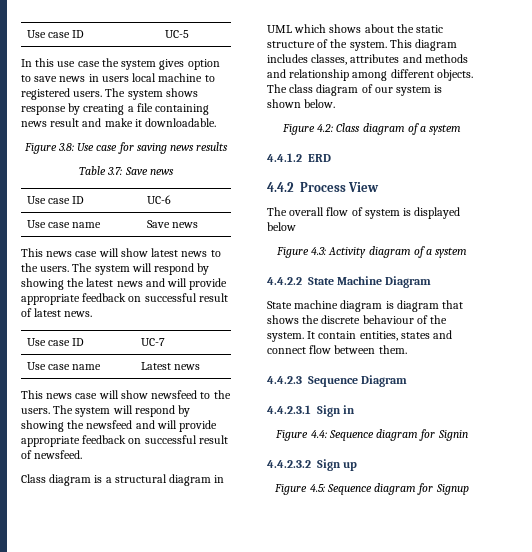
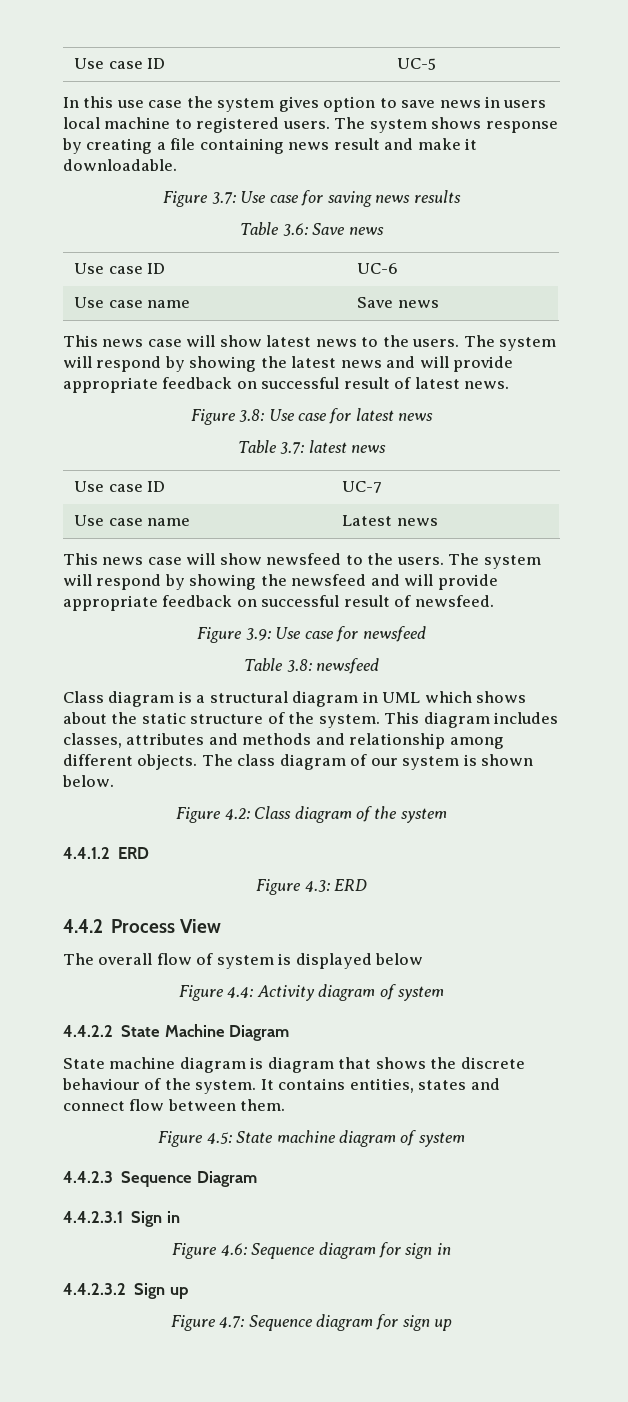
- Figure 3.8: Use case for saving news results
+ Figure 3.7: Use case for saving news results
- Table 3.7: Save news
+ Table 3.6: Save news
+ Figure 3.8: Use case for latest news
+ Table 3.7: latest news
+ Figure 3.9: Use case for newsfeed
+ Table 3.8: newsfeed
- Figure 4.2: Class diagram of a system
+ Figure 4.2: Class diagram of the system
+ Figure 4.3: ERD
- Figure 4.3: Activity diagram of a system
+ Figure 4.4: Activity diagram of system
- It contain entities, states and connect flow between them.
+ It contains entities, states and connect flow between them.
+ Figure 4.5: State machine diagram of system
- Figure 4.4: Sequence diagram for Signin
+ Figure 4.6: Sequence diagram for sign in
- Figure 4.5: Sequence diagram for Signup
+ Figure 4.7: Sequence diagram for sign up

